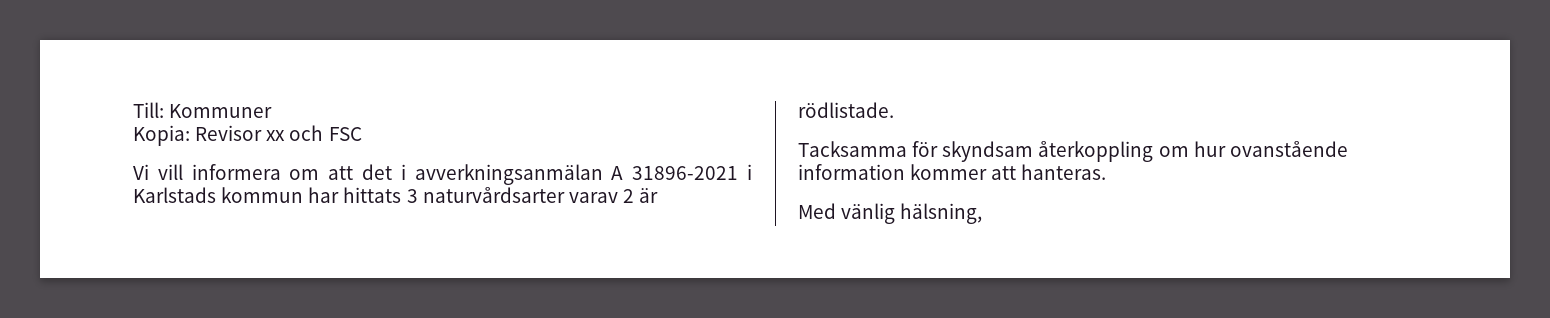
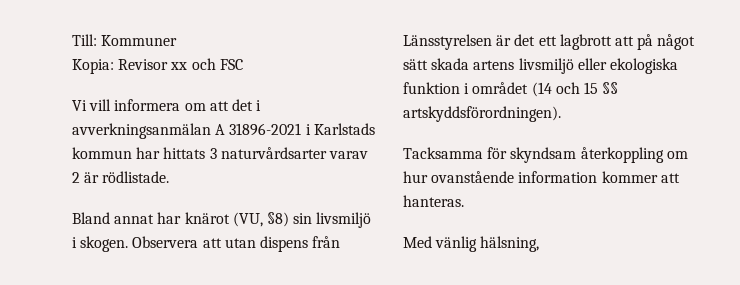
+ Bland annat har knärot (VU, §8) sin livsmiljö i skogen. Observera att utan dispens från Länsstyrelsen är det ett lagbrott att på något sätt skada artens livsmiljö eller ekologiska funktion i området (14 och 15 §§ artskyddsförordningen).

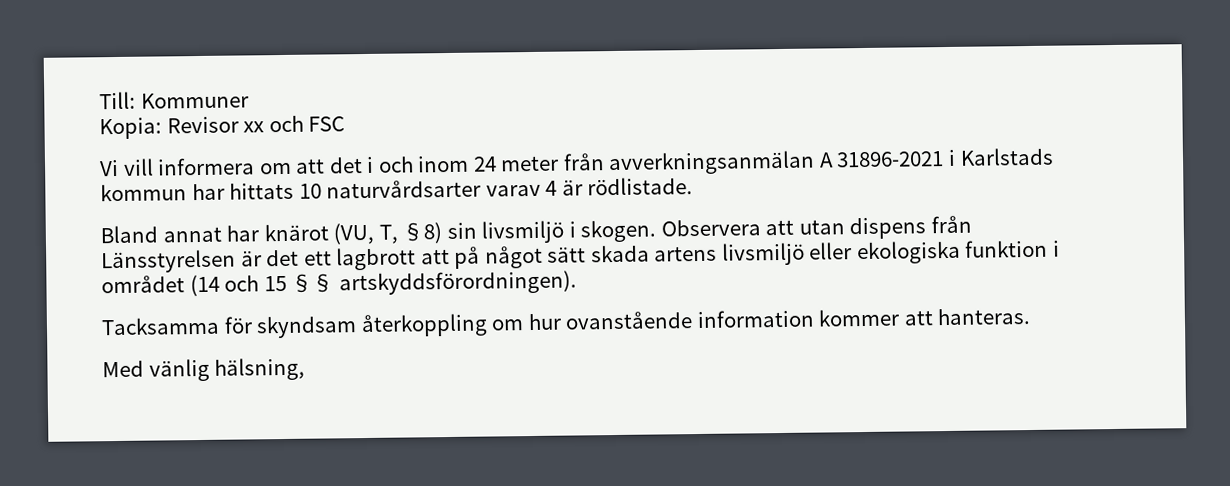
- Vi vill informera om att det i avverkningsanmälan A 31896-2021 i Karlstads kommun har hittats 3 naturvårdsarter varav 2 är rödlistade.
+ Vi vill informera om att det i och inom 24 meter från avverkningsanmälan A 31896-2021 i Karlstads kommun har hittats 10 naturvårdsarter varav 4 är rödlistade.
- Bland annat har knärot (VU, §8) sin livsmiljö i skogen.
+ Bland annat har knärot (VU, T, §8) sin livsmiljö i skogen.

